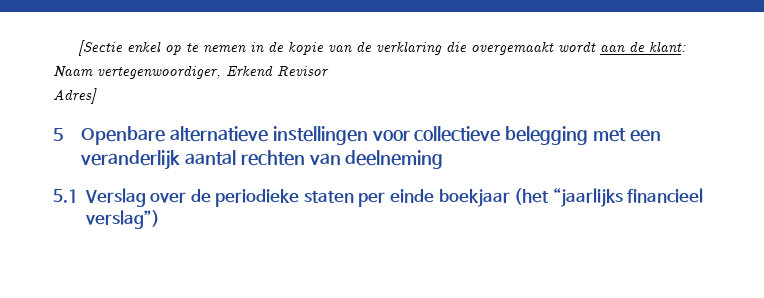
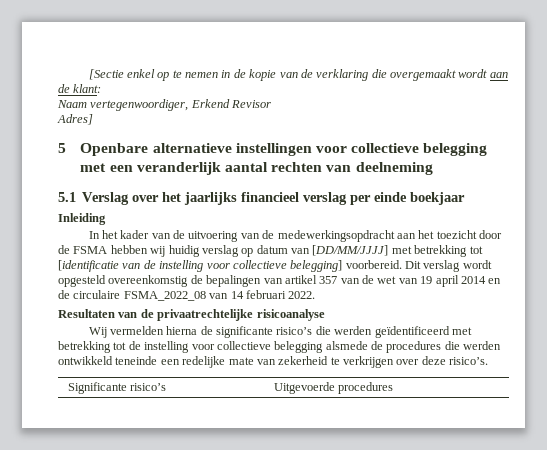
- 5.1 Verslag over de periodieke staten per einde boekjaar (het “jaarlijks financieel verslag”)
+ 5.1 Verslag over het jaarlijks financieel verslag per einde boekjaar
+ Inleiding
+ In het kader van de uitvoering van de medewerkingsopdracht aan het toezicht door de FSMA hebben wij huidig verslag op datum van [DD/MM/JJJJ] met betrekking tot [identificatie van de instelling voor collectieve belegging] voorbereid. Dit verslag wordt opgesteld overeenkomstig de bepalingen van artikel 357 van de wet van 19 april 2014 en de circulaire FSMA_2022_08 van 14 februari 2022.
+ Resultaten van de privaatrechtelijke risicoanalyse
+ Wij vermelden hierna de significante risico’s die werden geïdentificeerd met betrekking tot de instelling voor collectieve belegging alsmede de procedures die werden ontwikkeld teneinde een redelijke mate van zekerheid te verkrijgen over deze risico’s.
+ Significante risico’s | Uitgevoerde procedures

